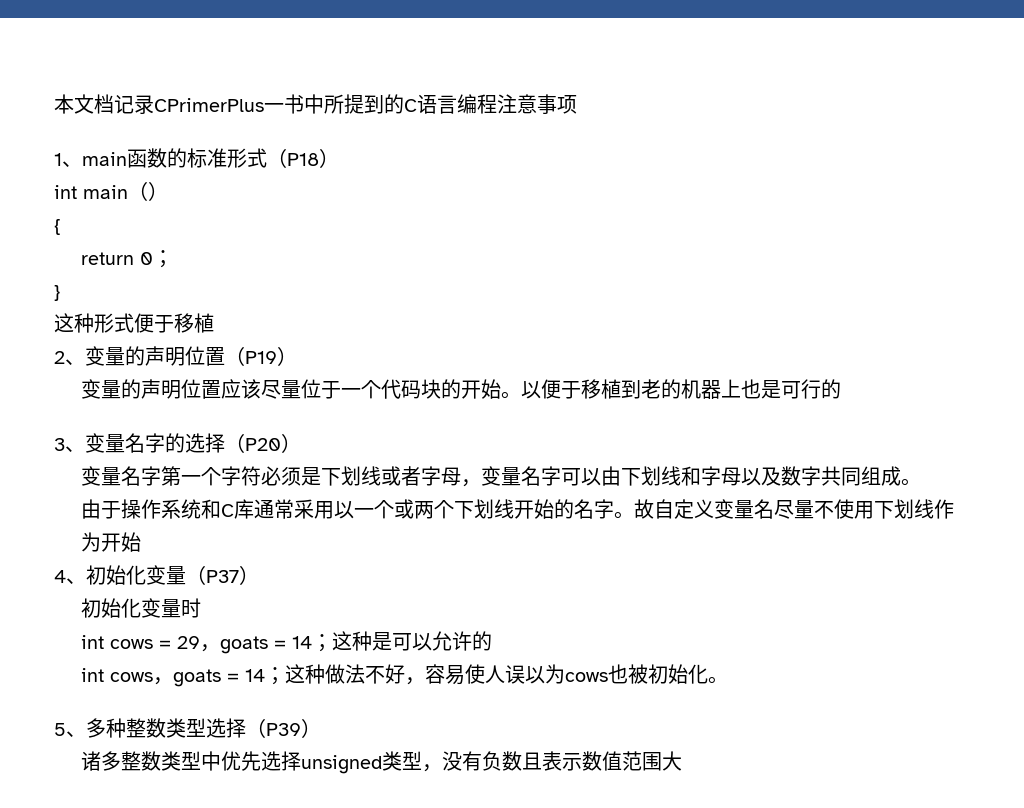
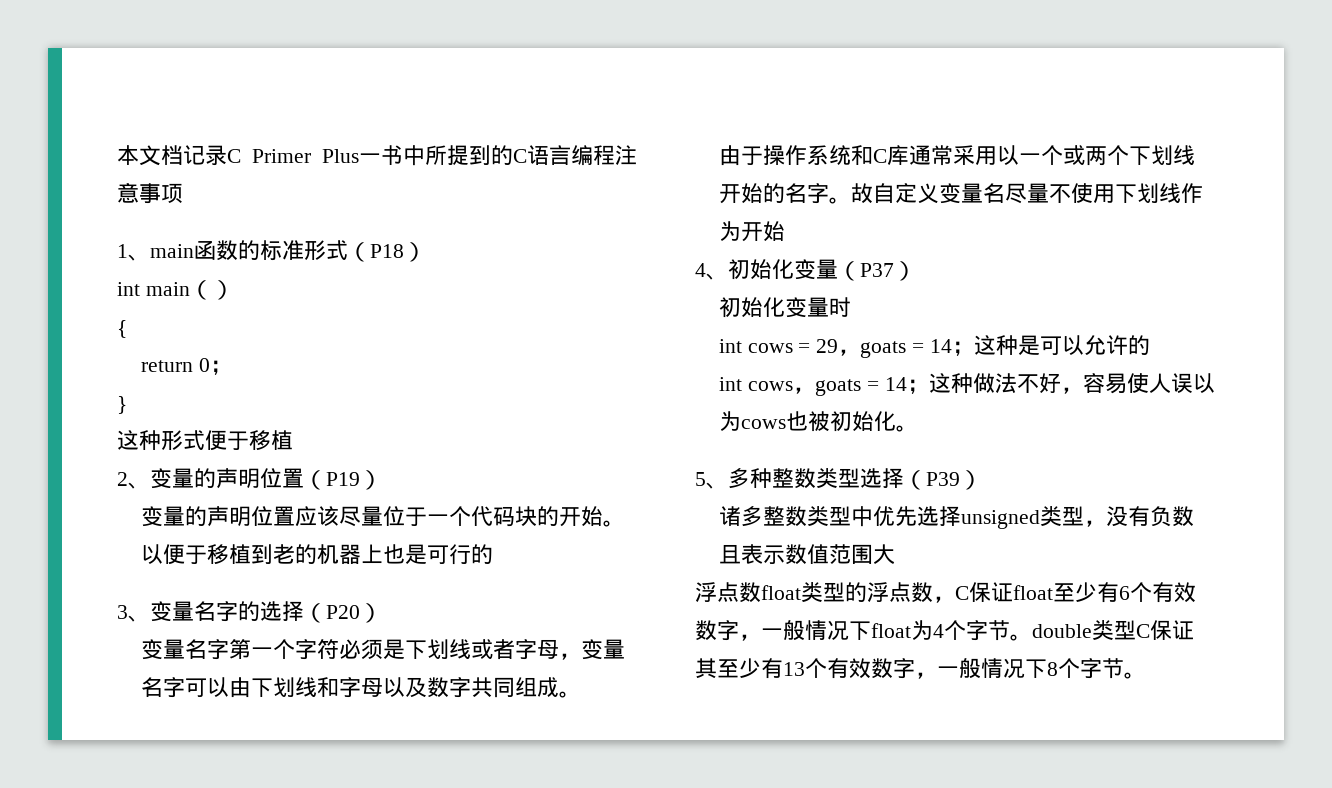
- 本文档记录CPrimerPlus一书中所提到的C语言编程注意事项
+ 本文档记录C Primer Plus一书中所提到的C语言编程注意事项
+ 浮点数float类型的浮点数，C保证float至少有6个有效数字，一般情况下float为4个字节。double类型C保证其至少有13个有效数字，一般情况下8个字节。

